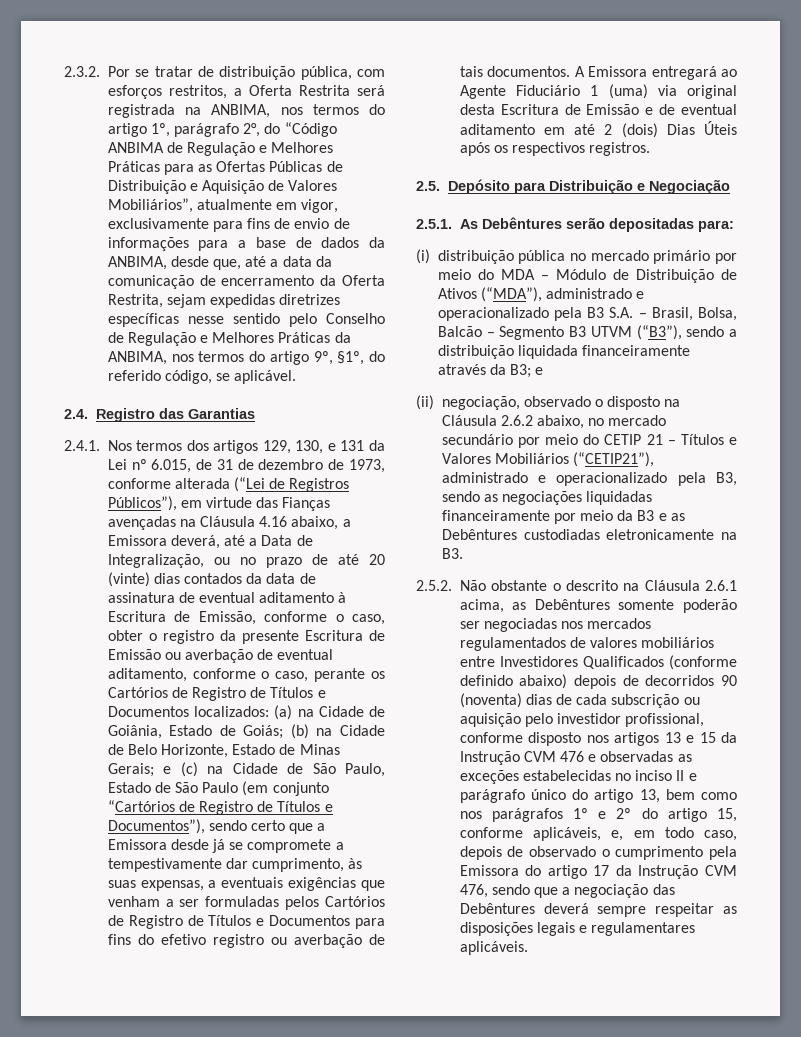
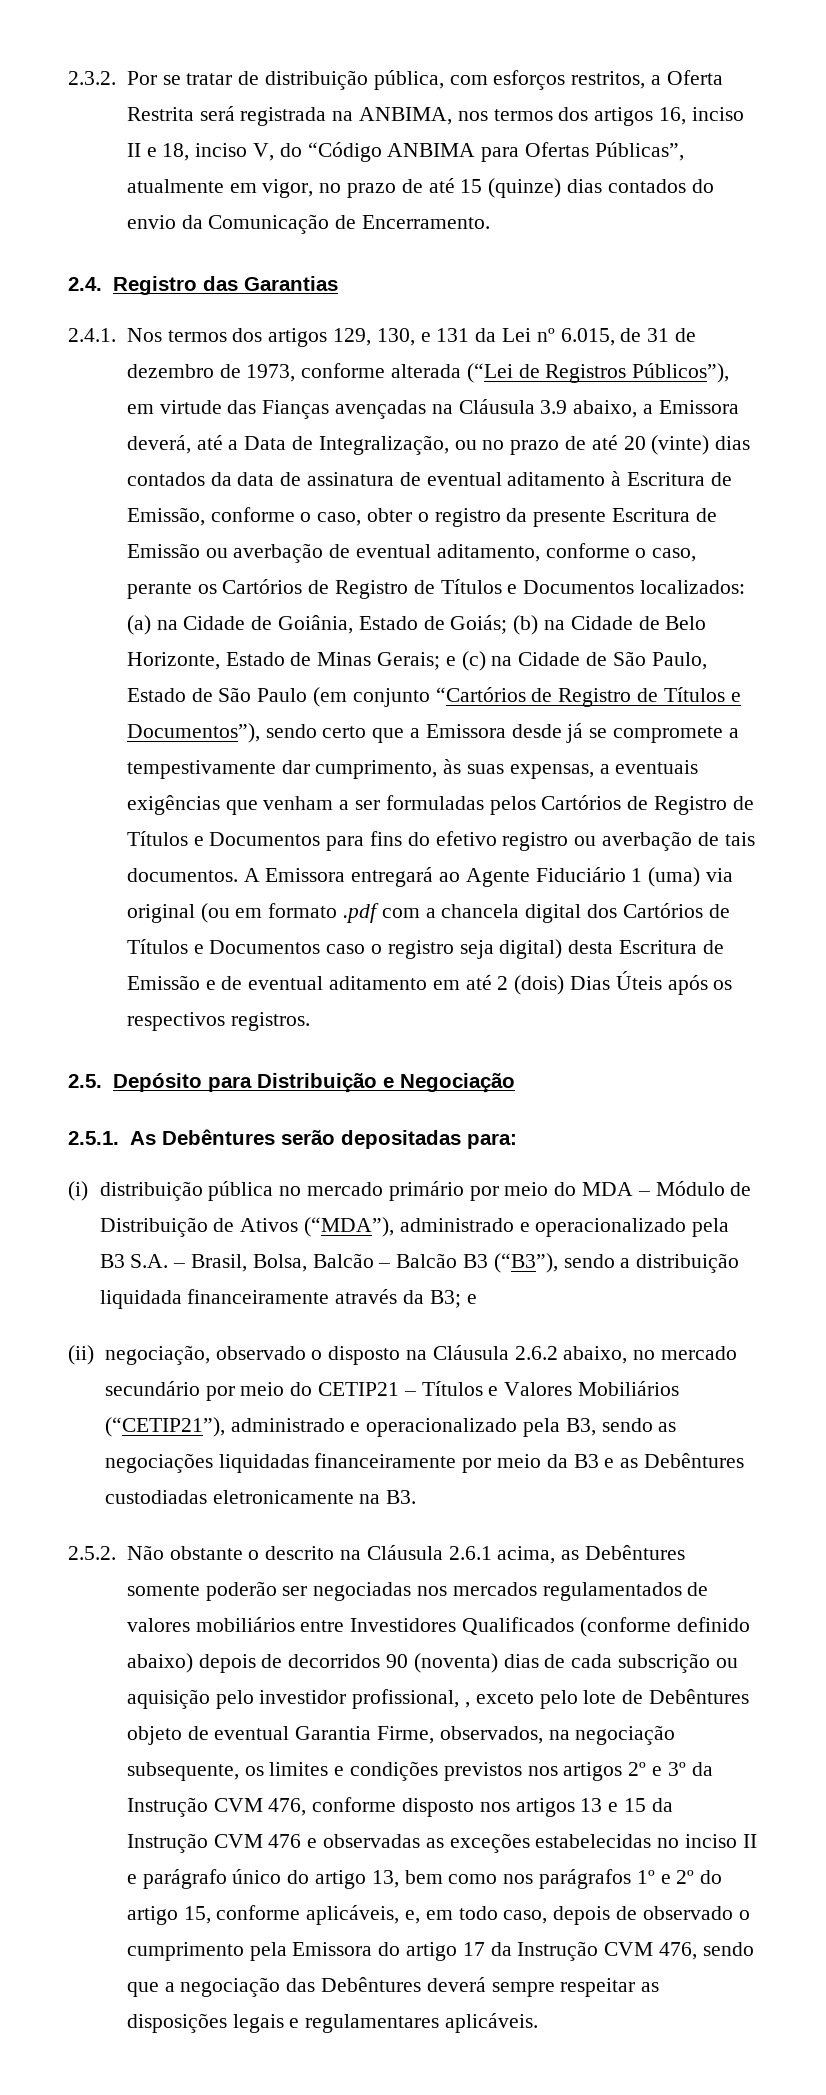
- 2.3.2. Por se tratar de distribuição pública, com esforços restritos, a Oferta Restrita será registrada na ANBIMA, nos termos do artigo 1º, parágrafo 2°, do “Código ANBIMA de Regulação e Melhores Práticas para as Ofertas Públicas de Distribuição e Aquisição de Valores Mobiliários”, atualmente em vigor, exclusivamente para fins de envio de informações para a base de dados da ANBIMA, desde que, até a data da comunicação de encerramento da Oferta Restrita, sejam expedidas diretrizes específicas nesse sentido pelo Conselho de Regulação e Melhores Práticas da ANBIMA, nos termos do artigo 9º, §1º, do referido código, se aplicável.
+ 2.3.2. Por se tratar de distribuição pública, com esforços restritos, a Oferta Restrita será registrada na ANBIMA, nos termos dos artigos 16, inciso II e 18, inciso V, do “Código ANBIMA para Ofertas Públicas”, atualmente em vigor, no prazo de até 15 (quinze) dias contados do envio da Comunicação de Encerramento.
- 2.4.1. Nos termos dos artigos 129, 130, e 131 da Lei nº 6.015, de 31 de dezembro de 1973, conforme alterada (“Lei de Registros Públicos”), em virtude das Fianças avençadas na Cláusula 4.16 abaixo, a Emissora deverá, até a Data de Integralização, ou no prazo de até 20 (vinte) dias contados da data de assinatura de eventual aditamento à Escritura de Emissão, conforme o caso, obter o registro da presente Escritura de Emissão ou averbação de eventual aditamento, conforme o caso, perante os Cartórios de Registro de Títulos e Documentos localizados:
+ 2.4.1. Nos termos dos artigos 129, 130, e 131 da Lei nº 6.015, de 31 de dezembro de 1973, conforme alterada (“Lei de Registros Públicos”), em virtude das Fianças avençadas na Cláusula 3.9 abaixo, a Emissora deverá, até a Data de Integralização, ou no prazo de até 20 (vinte) dias contados da data de assinatura de eventual aditamento à Escritura de Emissão, conforme o caso, obter o registro da presente Escritura de Emissão ou averbação de eventual aditamento, conforme o caso, perante os Cartórios de Registro de Títulos e Documentos localizados:
- A Emissora entregará ao Agente Fiduciário 1 (uma) via original desta Escritura de Emissão e de eventual aditamento em até 2 (dois) Dias Úteis após os respectivos registros.
+ A Emissora entregará ao Agente Fiduciário 1 (uma) via original (ou em formato .pdf com a chancela digital dos Cartórios de Títulos e Documentos caso o registro seja digital) desta Escritura de Emissão e de eventual aditamento em até 2 (dois) Dias Úteis após os respectivos registros.
- (i) distribuição pública no mercado primário por meio do MDA – Módulo de Distribuição de Ativos (“MDA”), administrado e operacionalizado pela B3 S.A. – Brasil, Bolsa, Balcão – Segmento B3 UTVM (“B3”), sendo a distribuição liquidada financeiramente através da B3; e
+ (i) distribuição pública no mercado primário por meio do MDA – Módulo de Distribuição de Ativos (“MDA”), administrado e operacionalizado pela B3 S.A. – Brasil, Bolsa, Balcão – Balcão B3 (“B3”), sendo a distribuição liquidada financeiramente através da B3; e
- (ii) negociação, observado o disposto na Cláusula 2.6.2 abaixo, no mercado secundário por meio do CETIP 21 – Títulos e Valores Mobiliários (“CETIP21”), administrado e operacionalizado pela B3, sendo as negociações liquidadas financeiramente por meio da B3 e as Debêntures custodiadas eletronicamente na B3.
+ (ii) negociação, observado o disposto na Cláusula 2.6.2 abaixo, no mercado secundário por meio do CETIP21 – Títulos e Valores Mobiliários (“CETIP21”), administrado e operacionalizado pela B3, sendo as negociações liquidadas financeiramente por meio da B3 e as Debêntures custodiadas eletronicamente na B3.
- 2.5.2. Não obstante o descrito na Cláusula 2.6.1 acima, as Debêntures somente poderão ser negociadas nos mercados regulamentados de valores mobiliários entre Investidores Qualificados (conforme definido abaixo) depois de decorridos 90 (noventa) dias de cada subscrição ou aquisição pelo investidor profissional, conforme disposto nos artigos 13 e 15 da Instrução CVM 476 e observadas as exceções estabelecidas no inciso II e parágrafo único do artigo 13, bem como nos parágrafos 1º e 2º do artigo 15, conforme aplicáveis, e, em todo caso, depois de observado o cumprimento pela Emissora do artigo 17 da Instrução CVM 476, sendo que a negociação das Debêntures deverá sempre respeitar as disposições legais e regulamentares aplicáveis.
+ 2.5.2. Não obstante o descrito na Cláusula 2.6.1 acima, as Debêntures somente poderão ser negociadas nos mercados regulamentados de valores mobiliários entre Investidores Qualificados (conforme definido abaixo) depois de decorridos 90 (noventa) dias de cada subscrição ou aquisição pelo investidor profissional, , exceto pelo lote de Debêntures objeto de eventual Garantia Firme, observados, na negociação subsequente, os limites e condições previstos nos artigos 2º e 3º da Instrução CVM 476, conforme disposto nos artigos 13 e 15 da Instrução CVM 476 e observadas as exceções estabelecidas no inciso II e parágrafo único do artigo 13, bem como nos parágrafos 1º e 2º do artigo 15, conforme aplicáveis, e, em todo caso, depois de observado o cumprimento pela Emissora do artigo 17 da Instrução CVM 476, sendo que a negociação das Debêntures deverá sempre respeitar as disposições legais e regulamentares aplicáveis.

